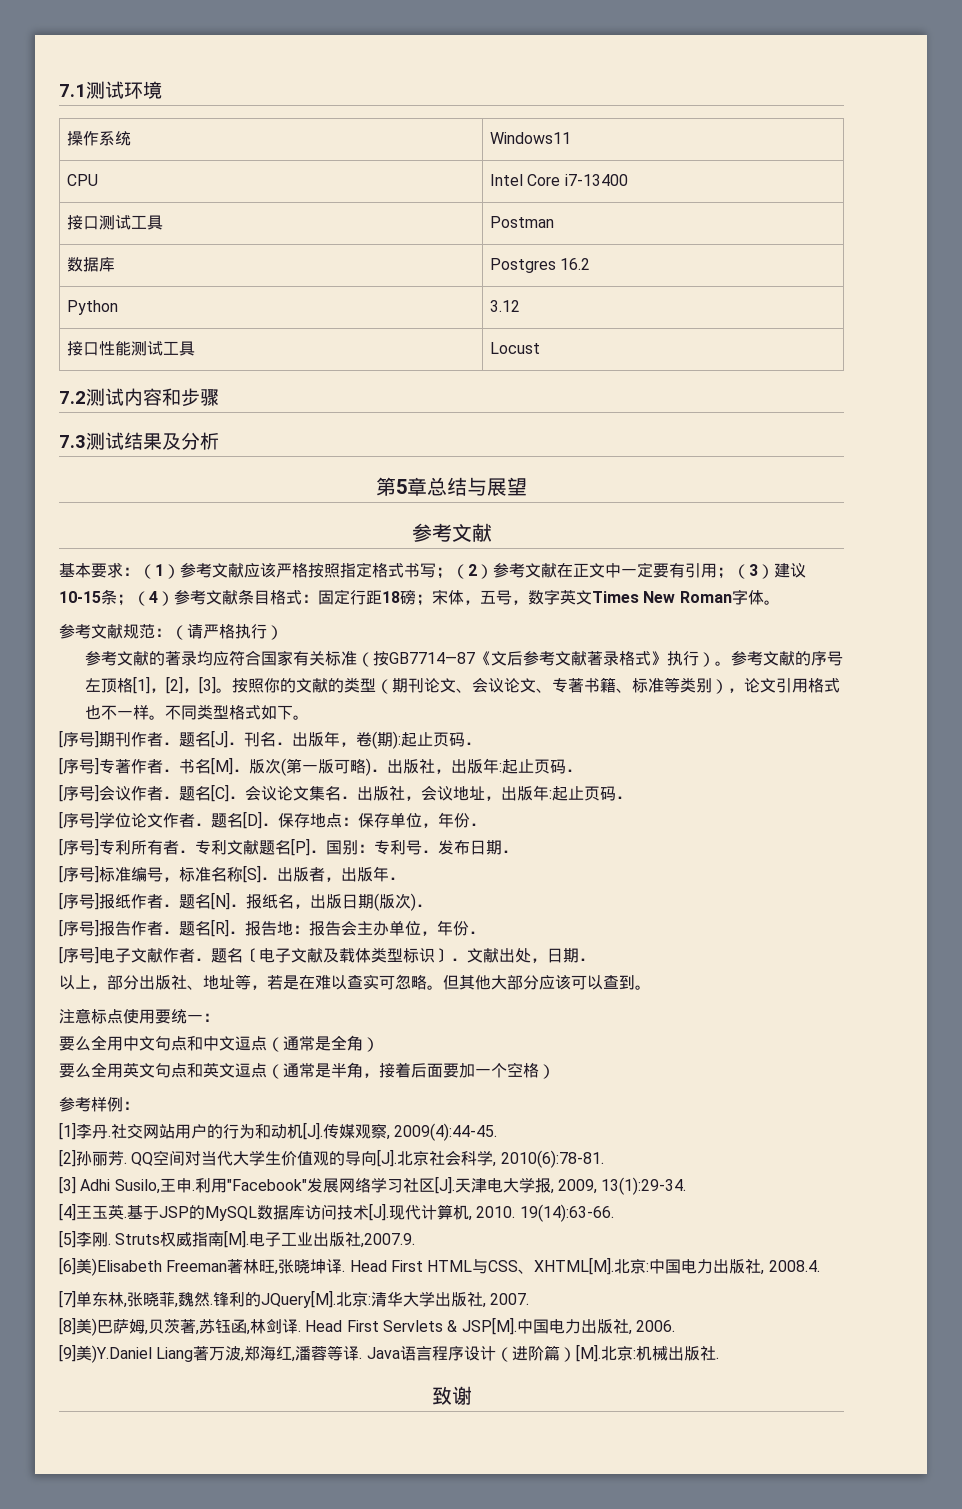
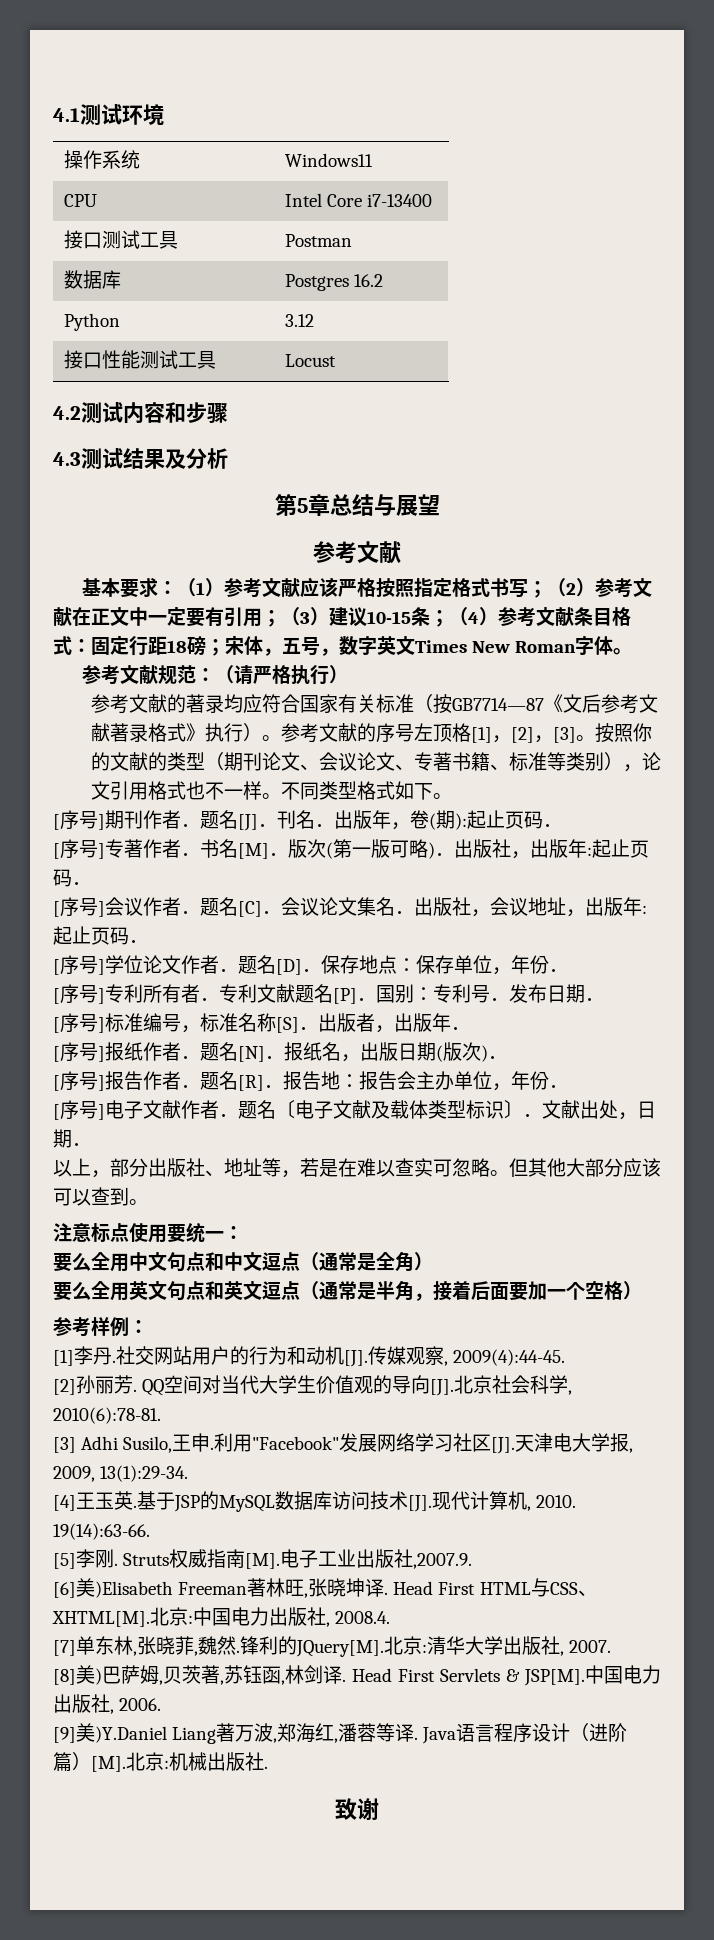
- 7.1测试环境
+ 4.1测试环境
- 7.2测试内容和步骤
+ 4.2测试内容和步骤
- 7.3测试结果及分析
+ 4.3测试结果及分析

